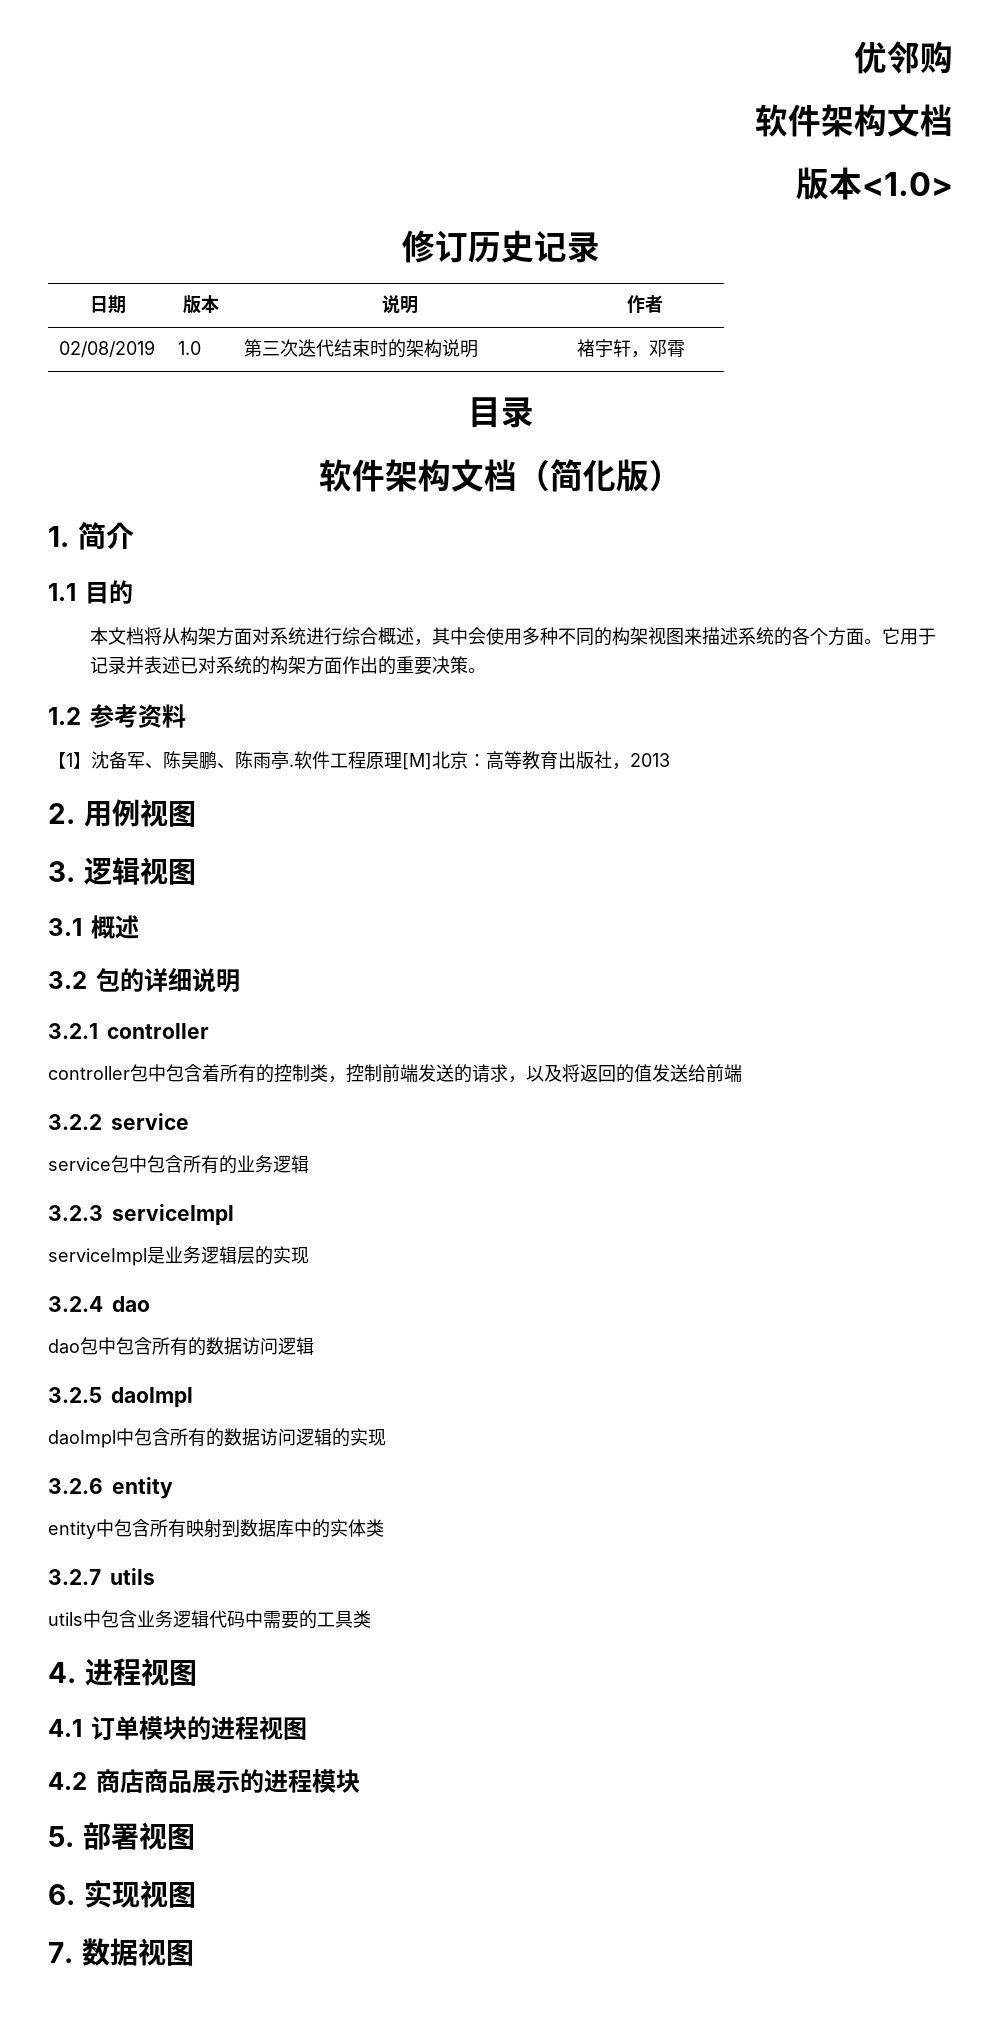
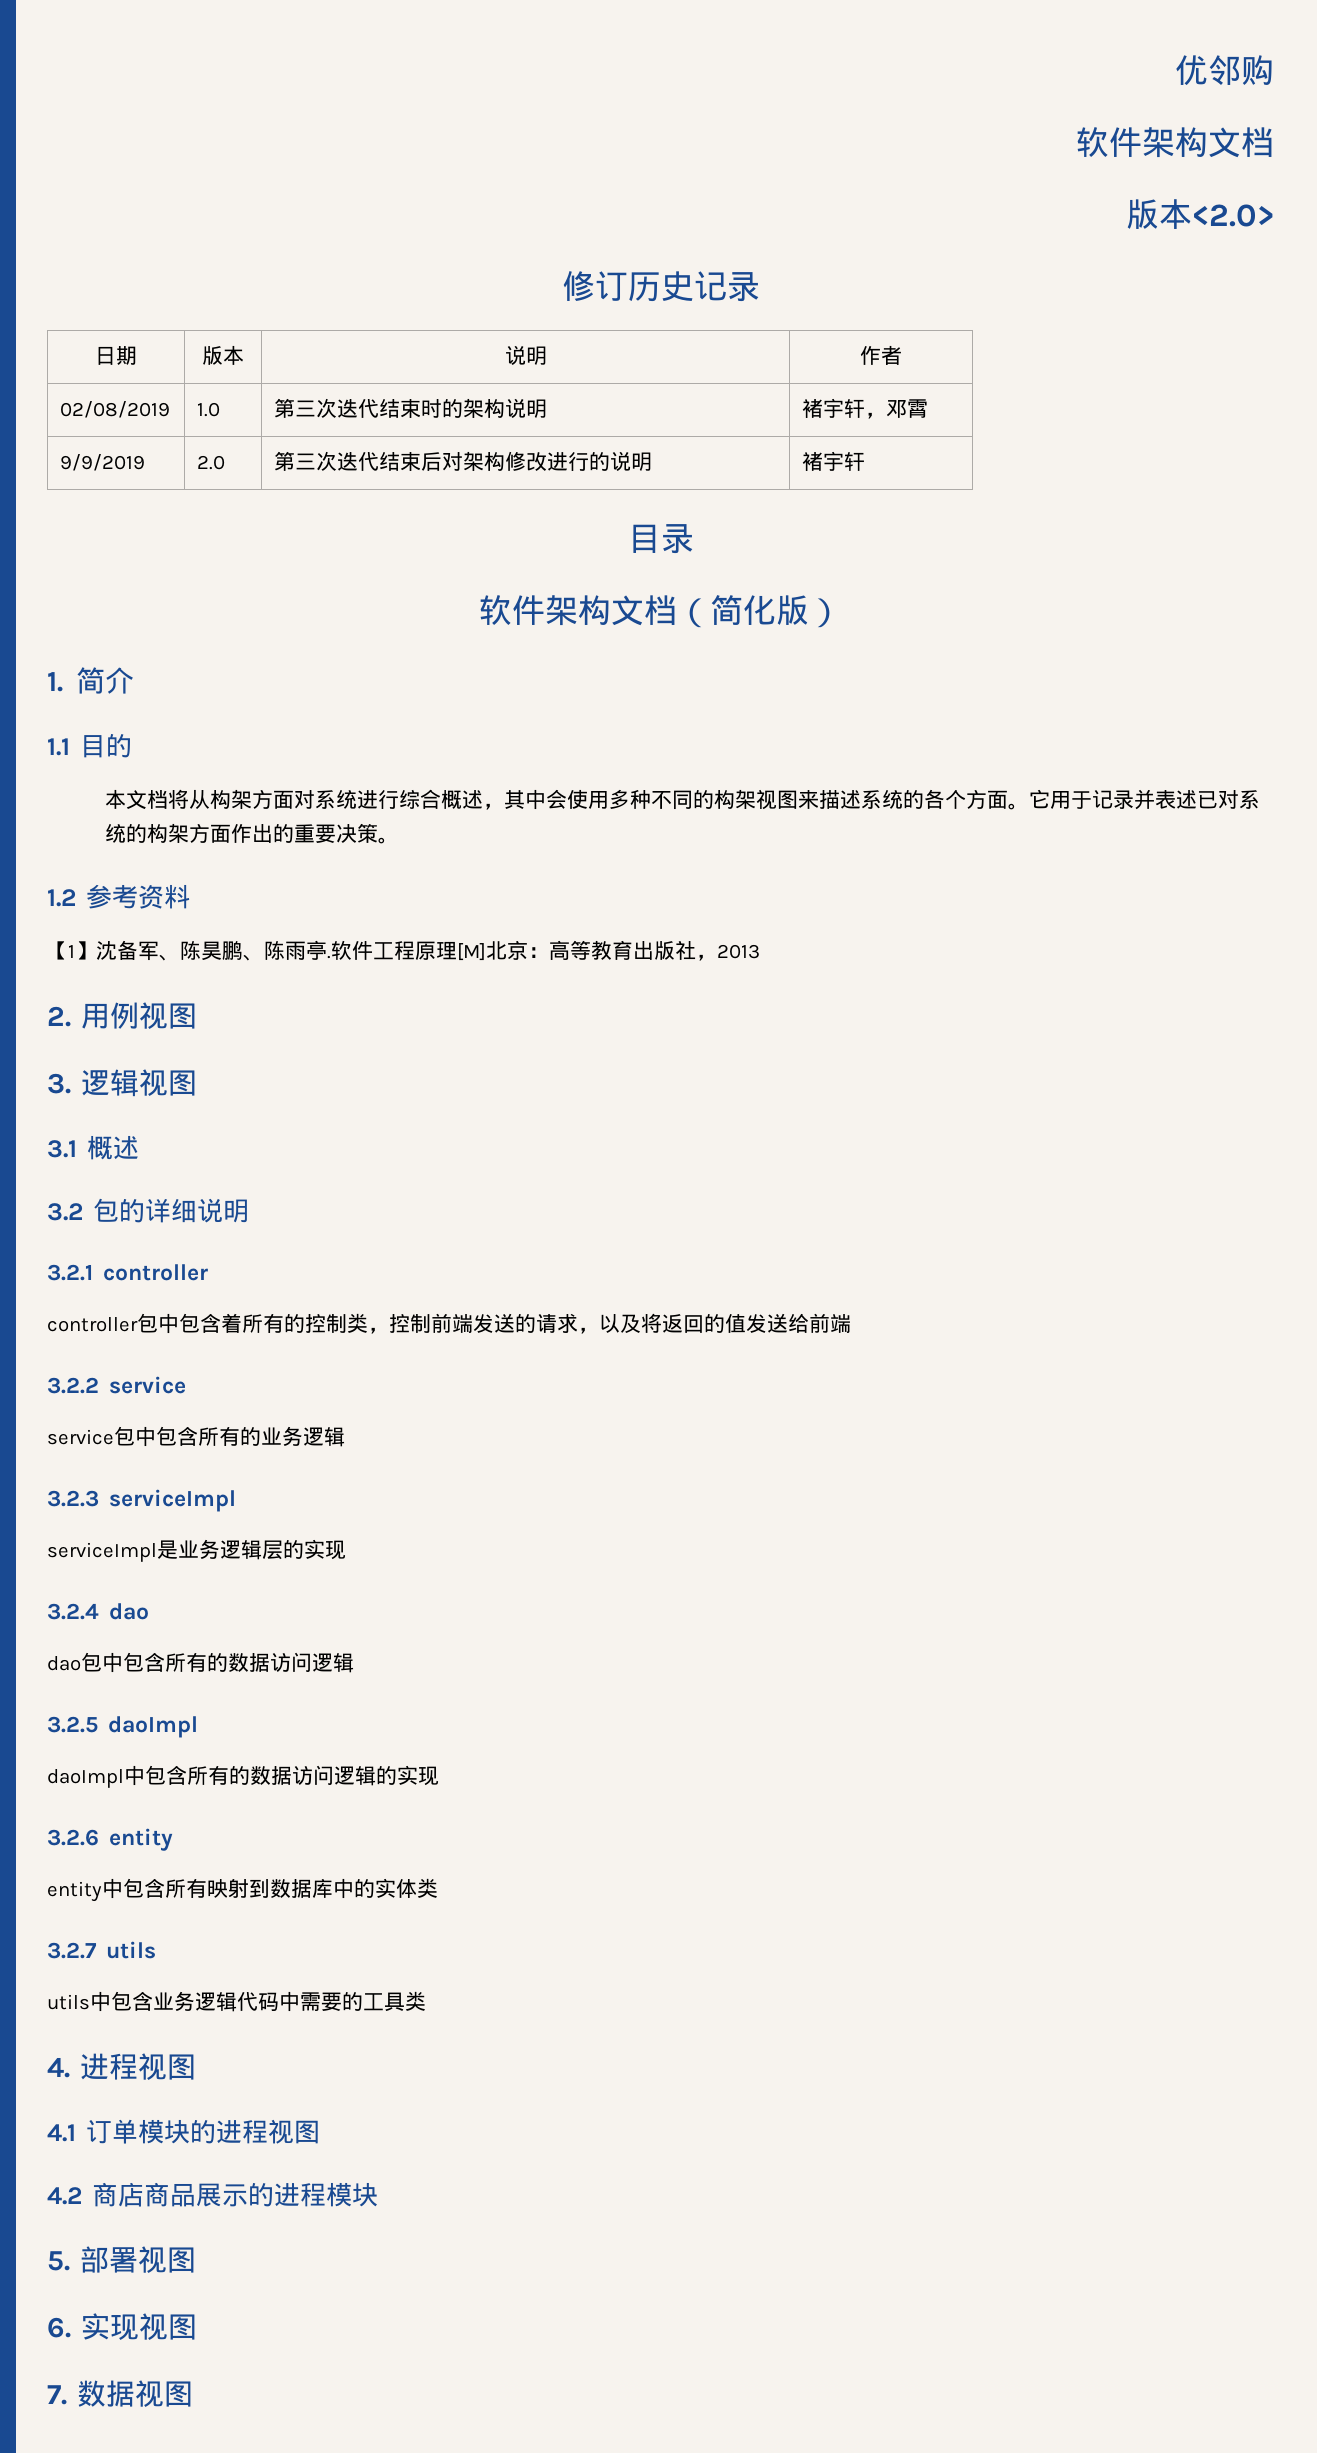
- 版本<1.0>
+ 版本<2.0>
+ 9/9/2019 | 2.0 | 第三次迭代结束后对架构修改进行的说明 | 褚宇轩

